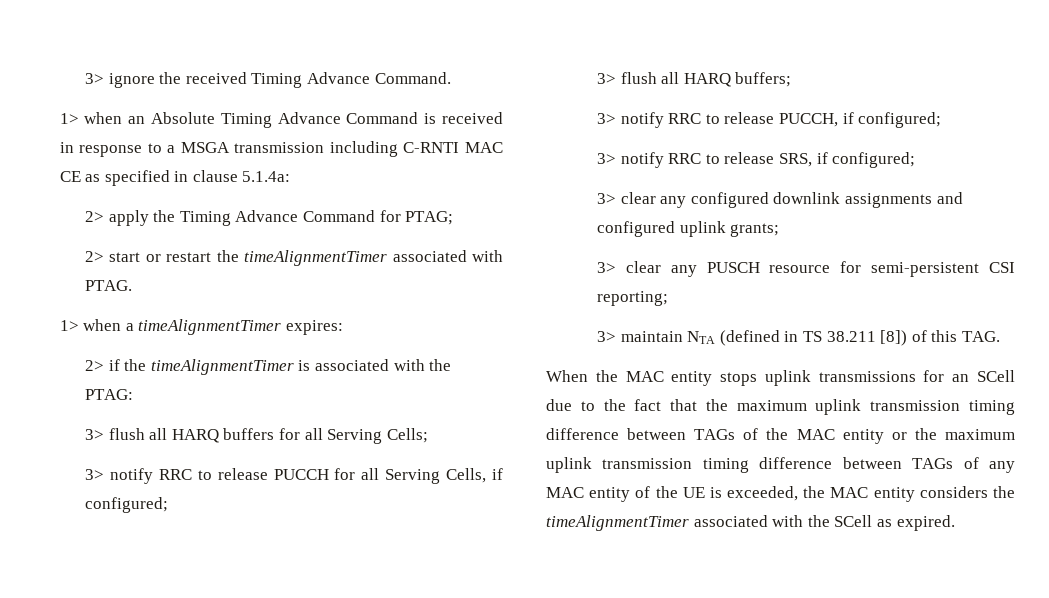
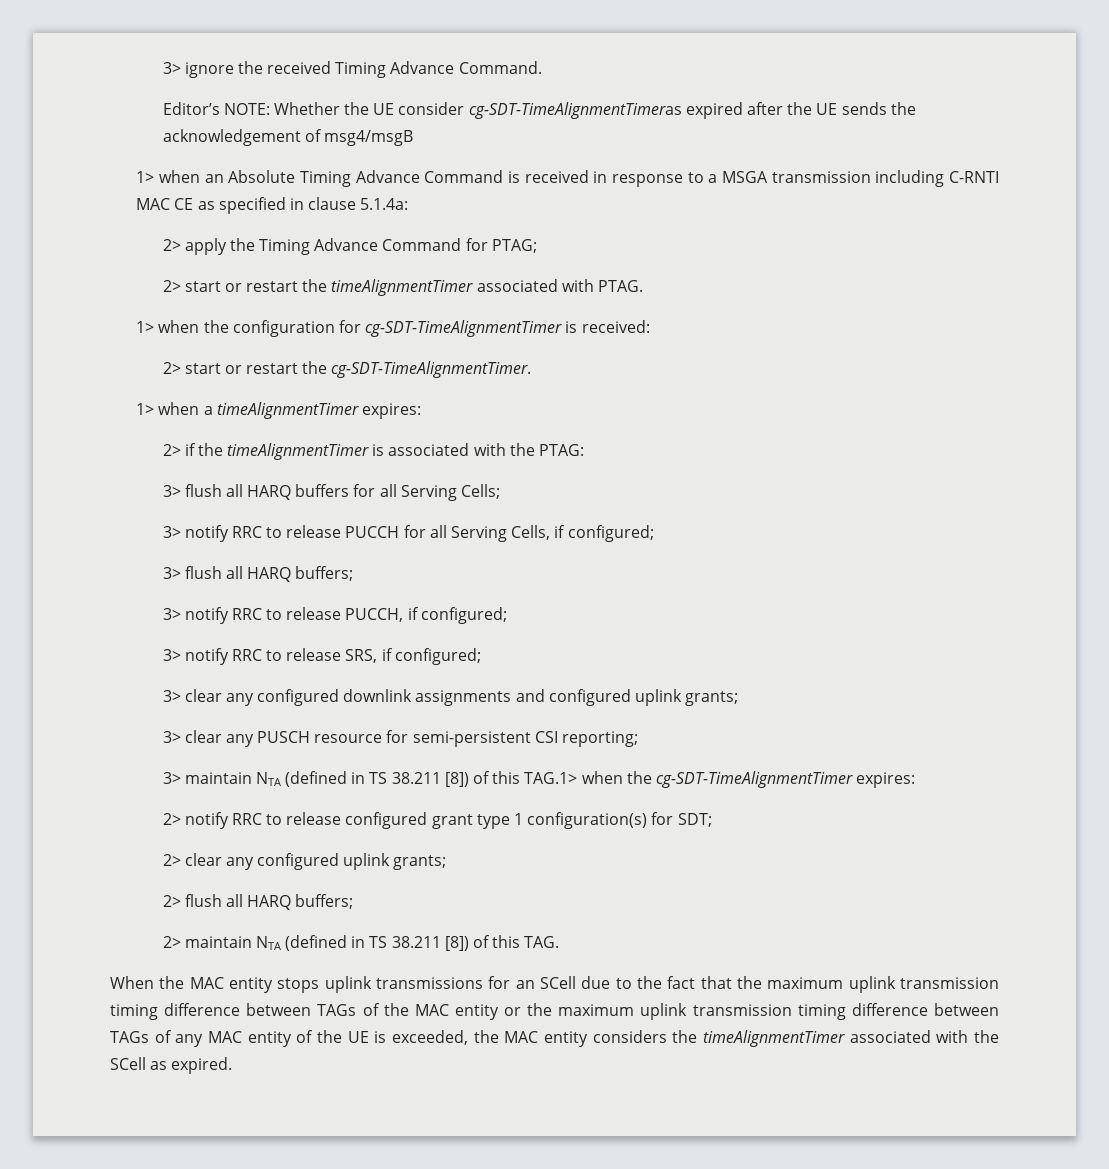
+ Editor’s NOTE: Whether the UE consider cg-SDT-TimeAlignmentTimeras expired after the UE sends the acknowledgement of msg4/msgB
+ 1> when the configuration for cg-SDT-TimeAlignmentTimer is received:
+ 2> start or restart the cg-SDT-TimeAlignmentTimer.
- 3> maintain NTA (defined in TS 38.211 [8]) of this TAG.
+ 3> maintain NTA (defined in TS 38.211 [8]) of this TAG.1> when the cg-SDT-TimeAlignmentTimer expires:
+ 2> notify RRC to release configured grant type 1 configuration(s) for SDT;
+ 2> clear any configured uplink grants;
+ 2> flush all HARQ buffers;
+ 2> maintain NTA (defined in TS 38.211 [8]) of this TAG.

